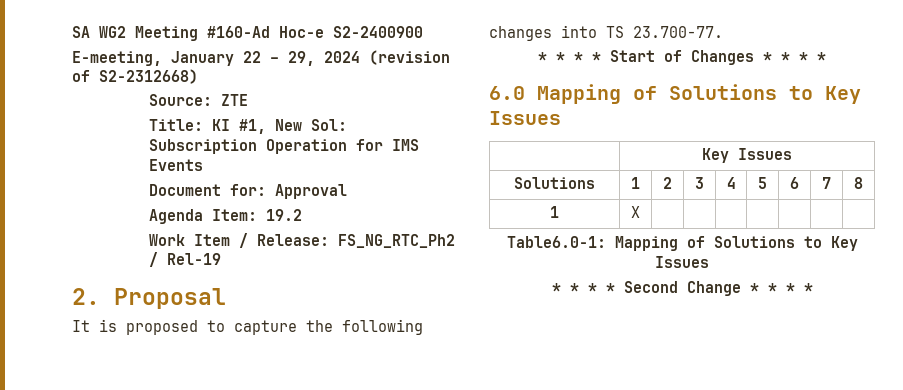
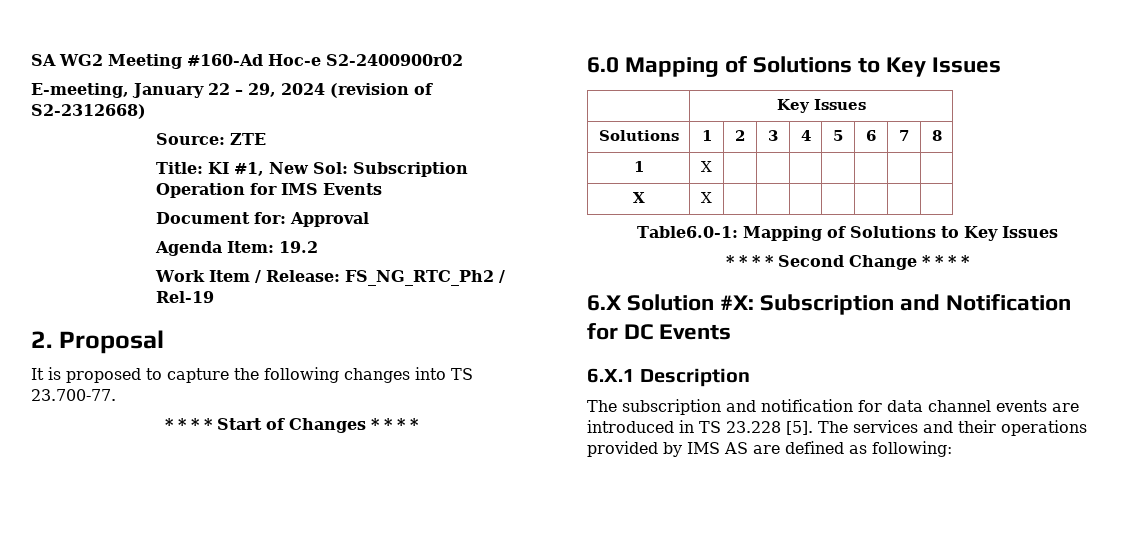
- SA WG2 Meeting #160-Ad Hoc-e S2-2400900
+ SA WG2 Meeting #160-Ad Hoc-e S2-2400900r02
+ X | X | | | | | | |
+ 6.X Solution #X: Subscription and Notification for DC Events
+ 6.X.1 Description
+ The subscription and notification for data channel events are introduced in TS 23.228 [5]. The services and their operations provided by IMS AS are defined as following:

